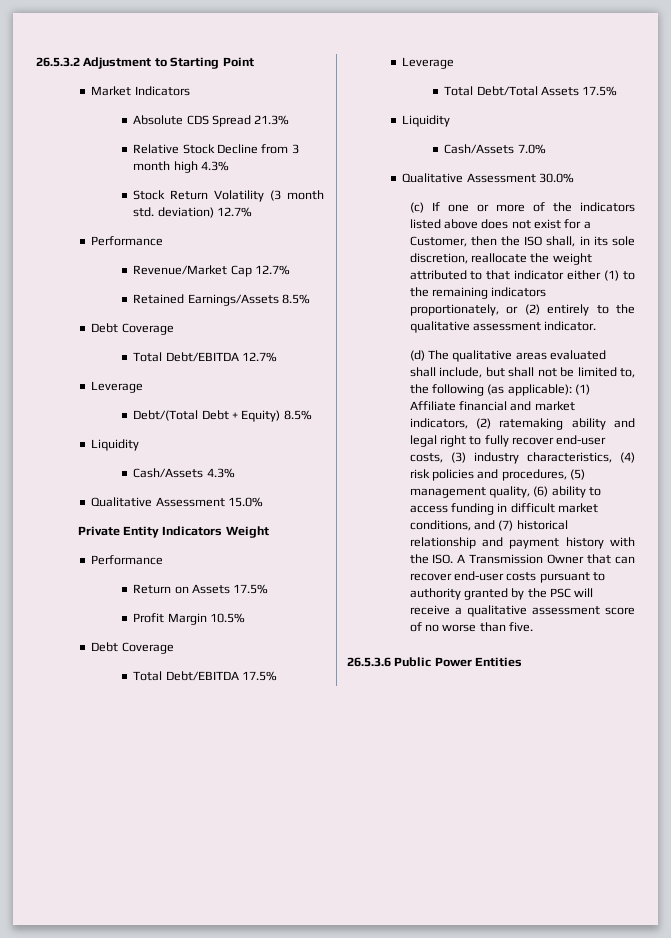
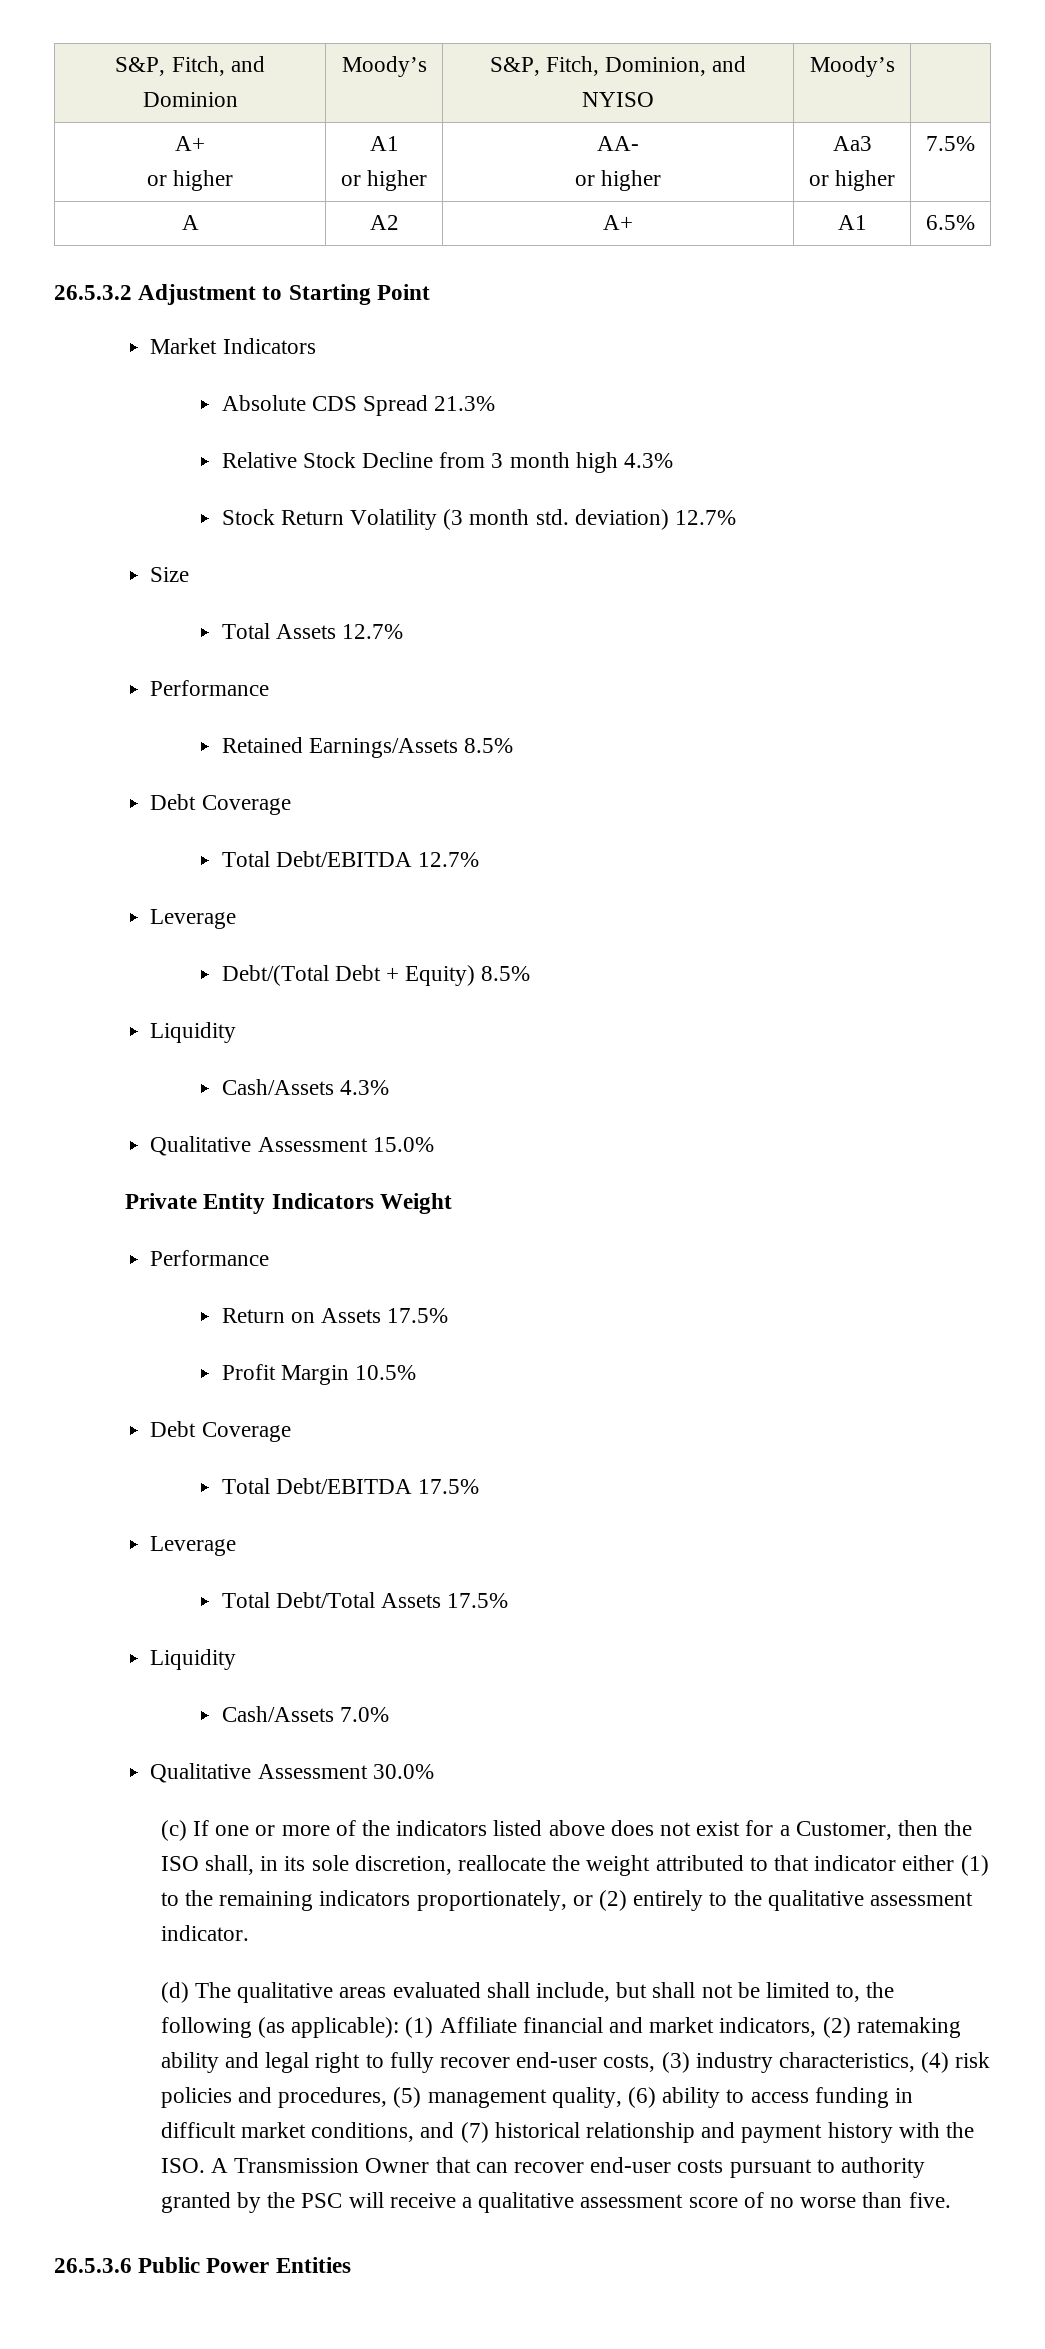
+ S&P, Fitch, and Dominion | Moody’s | S&P, Fitch, Dominion, and NYISO | Moody’s |
+ A+
+ or higher | A1
+ or higher | AA-
+ or higher | Aa3
+ or higher | 7.5%
+ A | A2 | A+ | A1 | 6.5%
  Stock Return Volatility (3 month std. deviation) 12.7%
+ Size
+ Total Assets 12.7%
  Performance
- Revenue/Market Cap 12.7%

